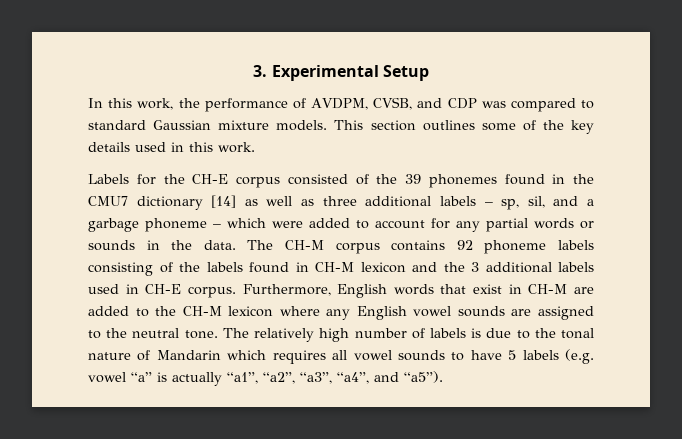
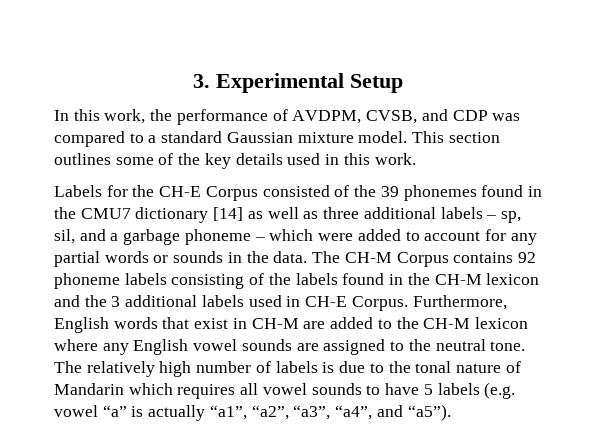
- In this work, the performance of AVDPM, CVSB, and CDP was compared to standard Gaussian mixture models.
+ In this work, the performance of AVDPM, CVSB, and CDP was compared to a standard Gaussian mixture model.
- Labels for the CH-E corpus consisted of the 39 phonemes found in the CMU7 dictionary [14] as well as three additional labels – sp, sil, and a garbage phoneme – which were added to account for any partial words or sounds in the data.
+ Labels for the CH-E Corpus consisted of the 39 phonemes found in the CMU7 dictionary [14] as well as three additional labels – sp, sil, and a garbage phoneme – which were added to account for any partial words or sounds in the data.
- The CH-M corpus contains 92 phoneme labels consisting of the labels found in CH-M lexicon and the 3 additional labels used in CH-E corpus.
+ The CH-M Corpus contains 92 phoneme labels consisting of the labels found in the CH-M lexicon and the 3 additional labels used in CH-E Corpus.

